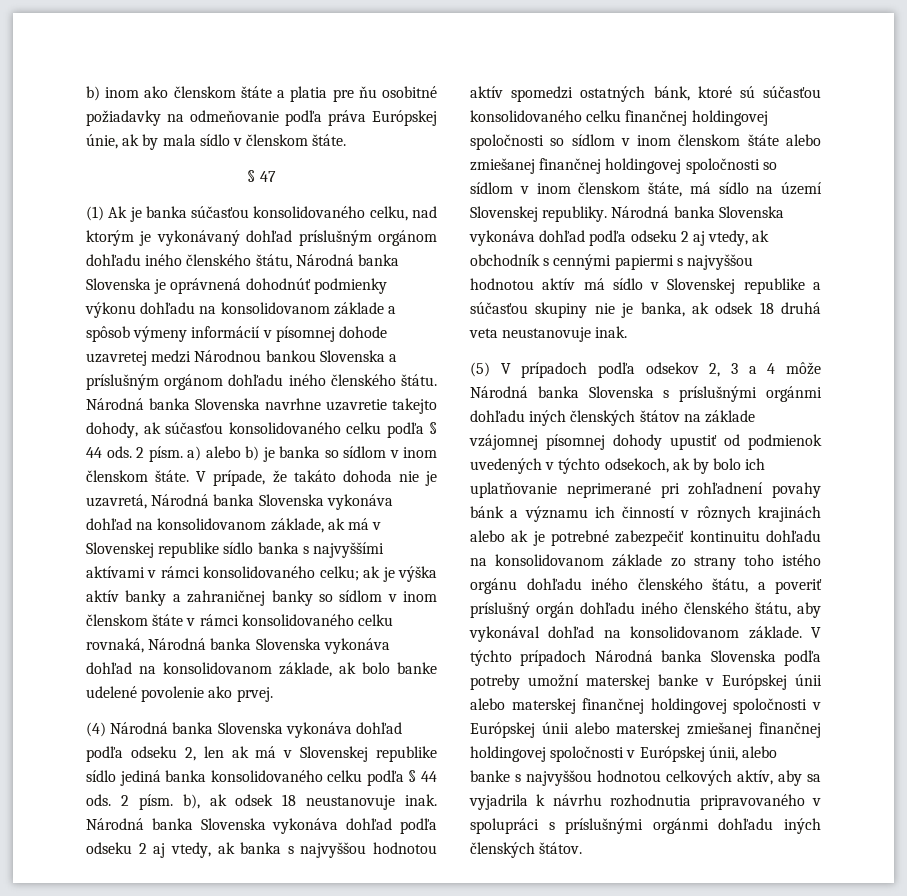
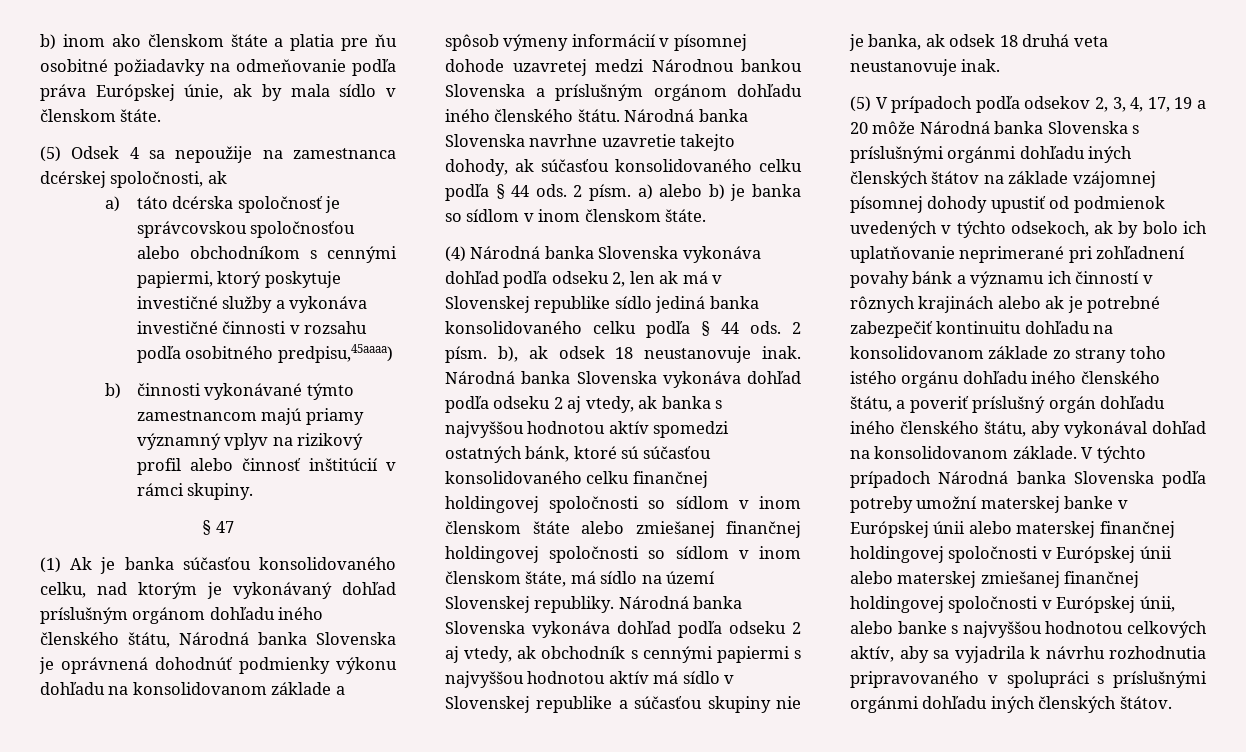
+ (5) Odsek 4 sa nepoužije na zamestnanca dcérskej spoločnosti, ak
+ a) táto dcérska spoločnosť je správcovskou spoločnosťou alebo obchodníkom s cennými papiermi, ktorý poskytuje investičné služby a vykonáva investičné činnosti v rozsahu podľa osobitného predpisu,45aaaa)
+ b) činnosti vykonávané týmto zamestnancom majú priamy významný vplyv na rizikový profil alebo činnosť inštitúcií v rámci skupiny.
- V prípade, že takáto dohoda nie je uzavretá, Národná banka Slovenska vykonáva dohľad na konsolidovanom základe, ak má v Slovenskej republike sídlo banka s najvyššími aktívami v rámci konsolidovaného celku; ak je výška aktív banky a zahraničnej banky so sídlom v inom členskom štáte v rámci konsolidovaného celku rovnaká, Národná banka Slovenska vykonáva dohľad na konsolidovanom základe, ak bolo banke udelené povolenie ako prvej.
- (5) V prípadoch podľa odsekov 2, 3 a 4 môže Národná banka Slovenska s príslušnými orgánmi dohľadu iných členských štátov na základe vzájomnej písomnej dohody upustiť od podmienok uvedených v týchto odsekoch, ak by bolo ich uplatňovanie neprimerané pri zohľadnení povahy bánk a významu ich činností v rôznych krajinách alebo ak je potrebné zabezpečiť kontinuitu dohľadu na konsolidovanom základe zo strany toho istého orgánu dohľadu iného členského štátu, a poveriť príslušný orgán dohľadu iného členského štátu, aby vykonával dohľad na konsolidovanom základe.
+ (5) V prípadoch podľa odsekov 2, 3, 4, 17, 19 a 20 môže Národná banka Slovenska s príslušnými orgánmi dohľadu iných členských štátov na základe vzájomnej písomnej dohody upustiť od podmienok uvedených v týchto odsekoch, ak by bolo ich uplatňovanie neprimerané pri zohľadnení povahy bánk a významu ich činností v rôznych krajinách alebo ak je potrebné zabezpečiť kontinuitu dohľadu na konsolidovanom základe zo strany toho istého orgánu dohľadu iného členského štátu, a poveriť príslušný orgán dohľadu iného členského štátu, aby vykonával dohľad na konsolidovanom základe.

